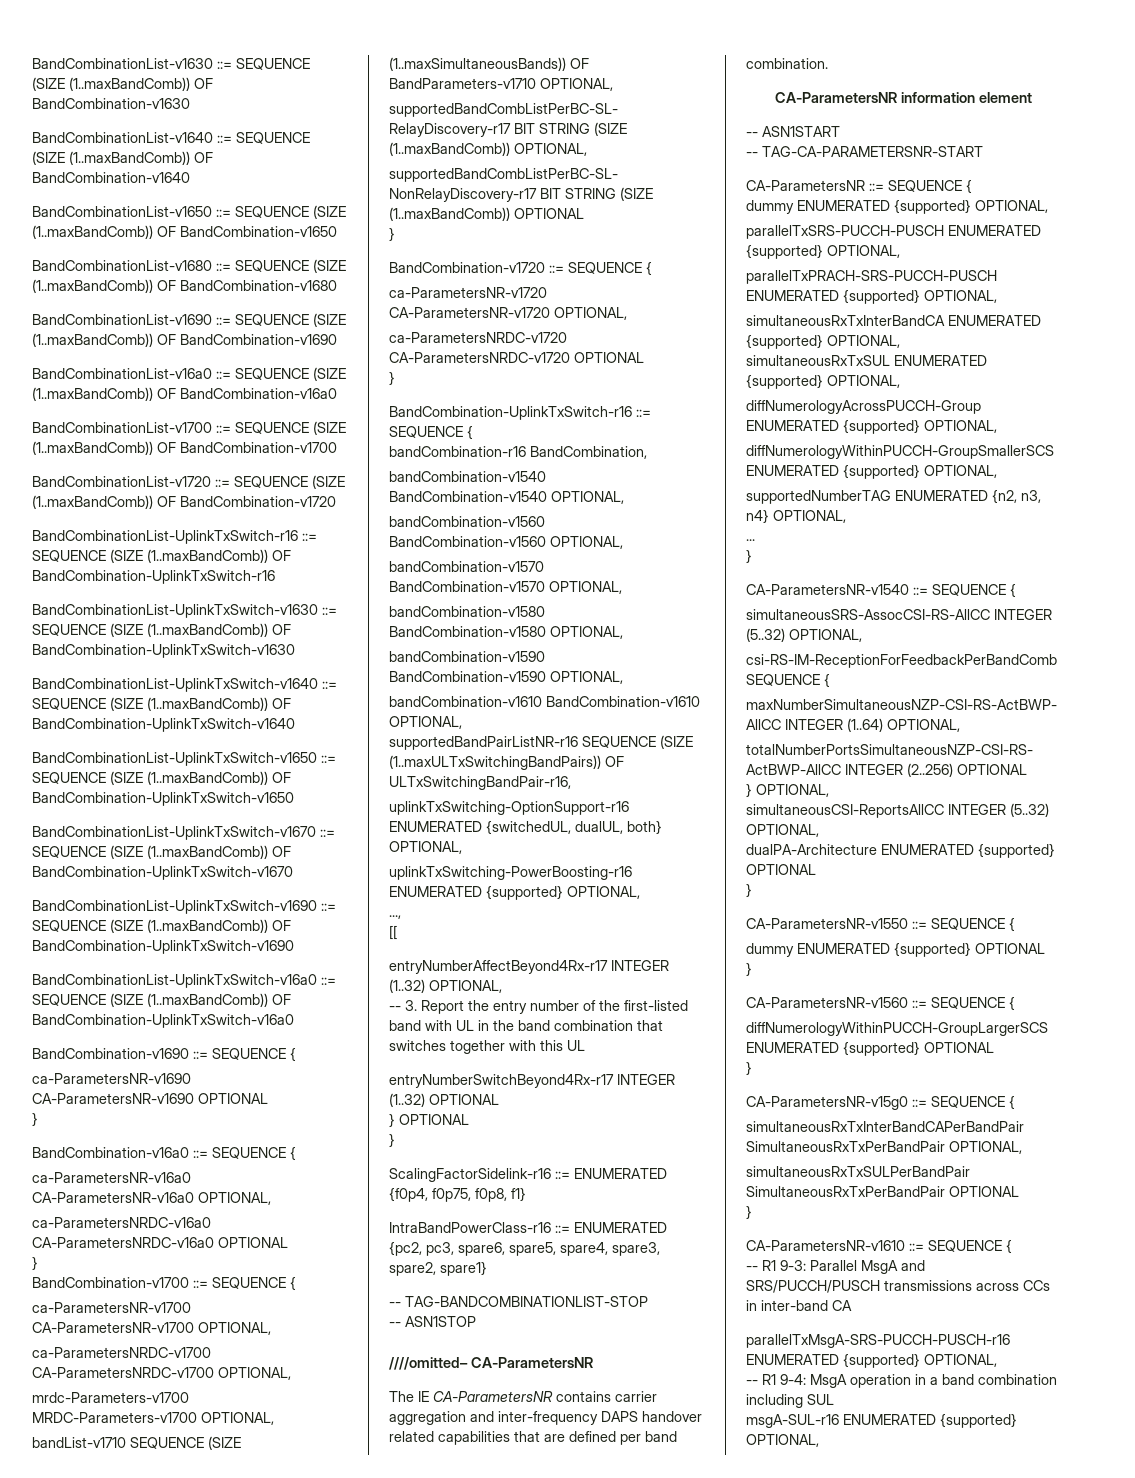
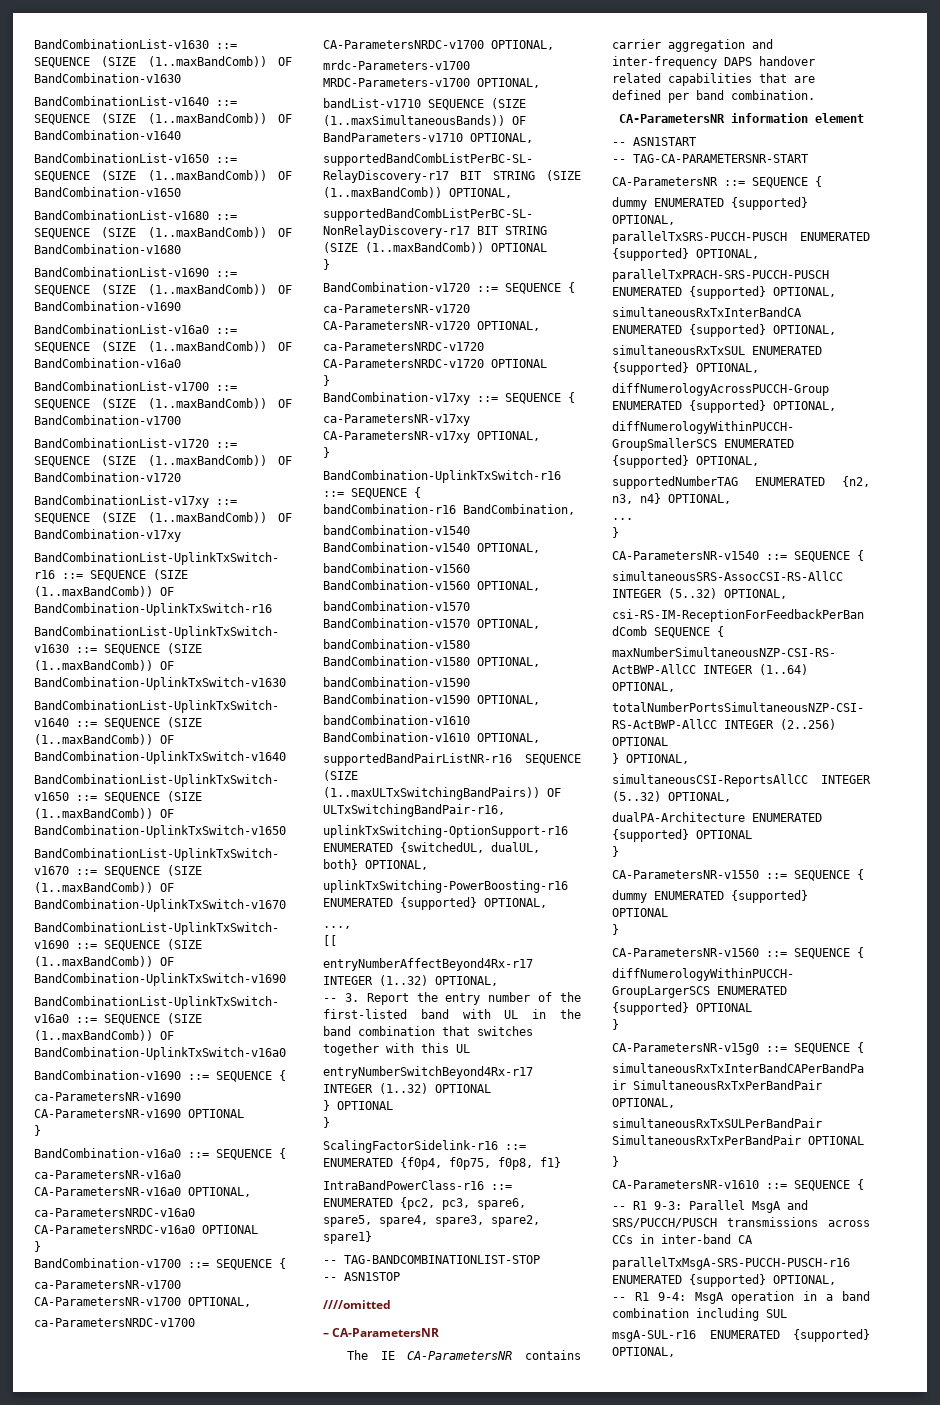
+ BandCombinationList-v17xy ::= SEQUENCE (SIZE (1..maxBandComb)) OF BandCombination-v17xy
+ BandCombination-v17xy ::= SEQUENCE {
+ ca-ParametersNR-v17xy CA-ParametersNR-v17xy OPTIONAL,
+ }
- ////omitted– CA-ParametersNR
+ ////omitted
+ – CA-ParametersNR

